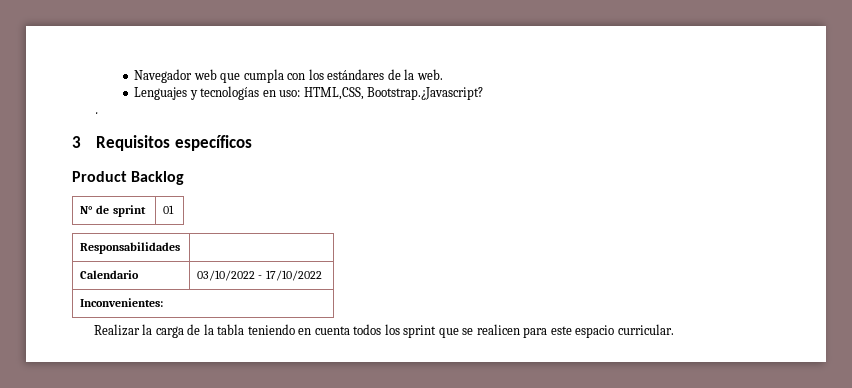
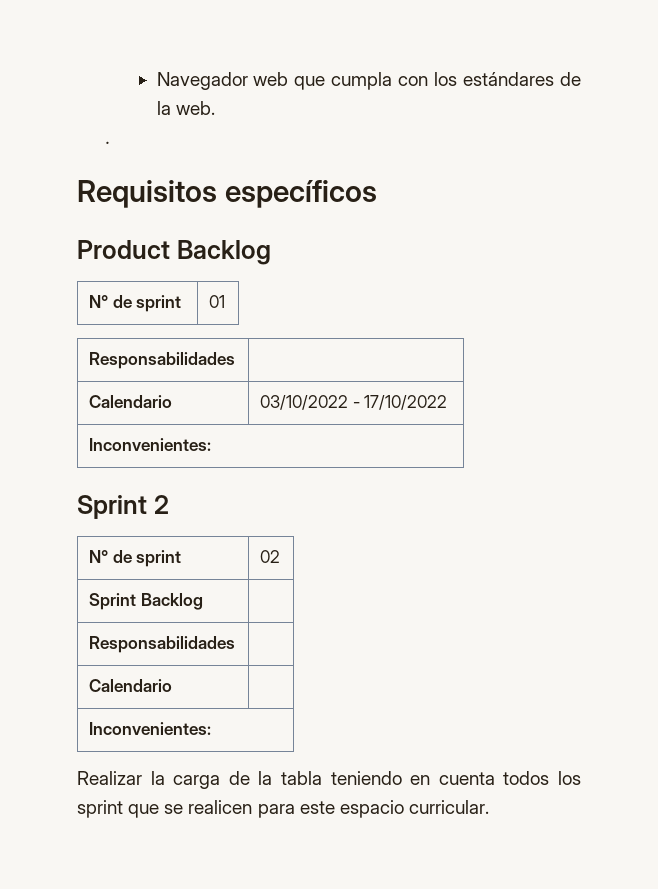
- Lenguajes y tecnologías en uso: HTML,CSS, Bootstrap.¿Javascript?
- 3 Requisitos específicos
+ Requisitos específicos
+ Sprint 2
+ N° de sprint | 02
+ Sprint Backlog |
+ Responsabilidades |
+ Calendario |
+ Inconvenientes:

